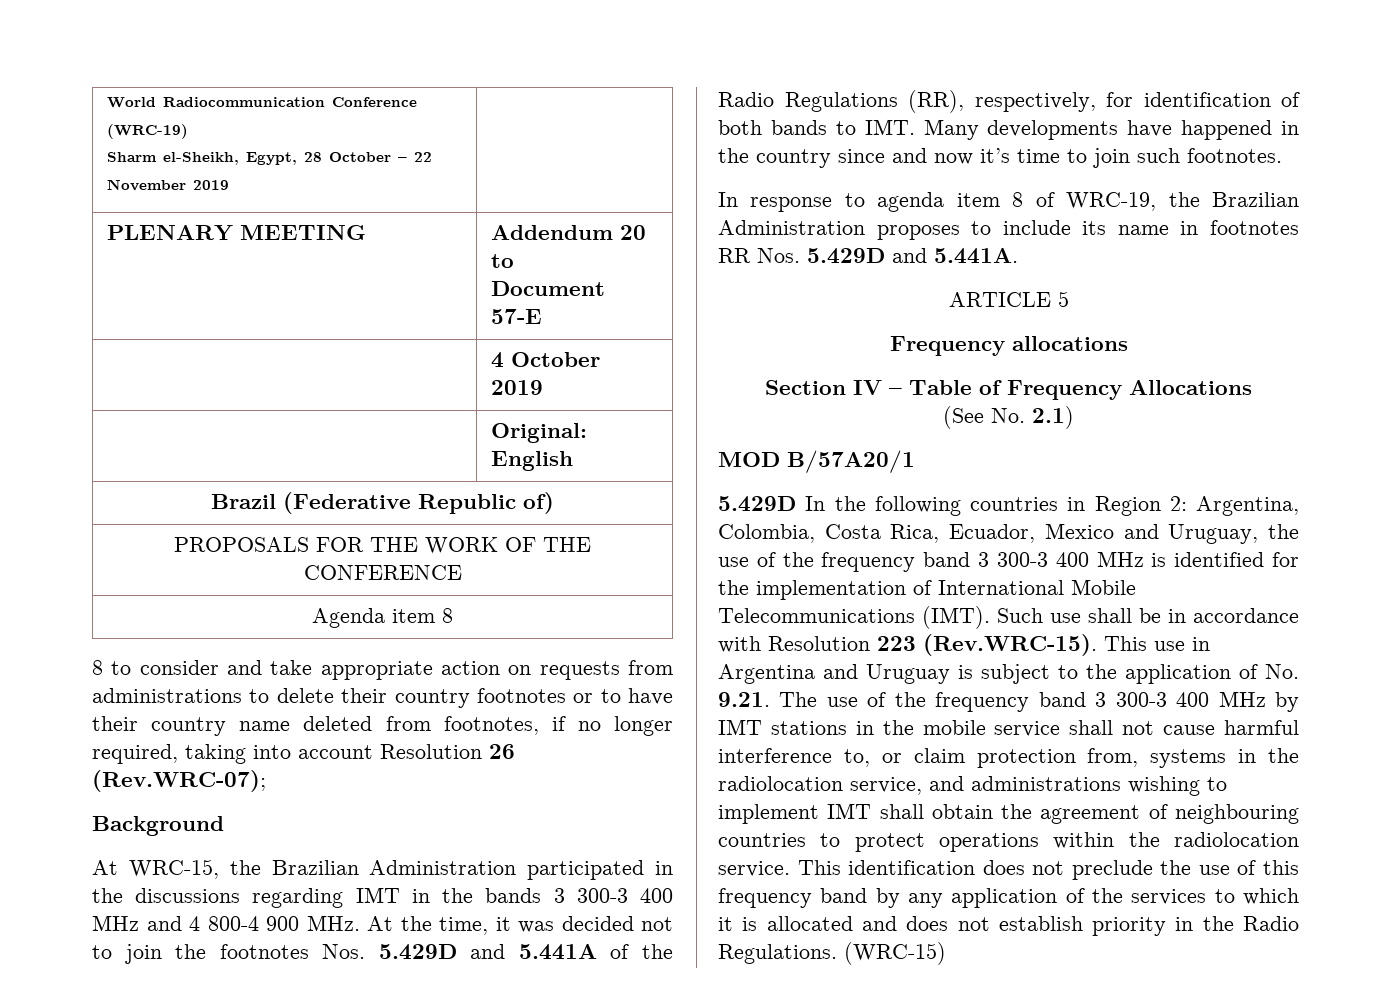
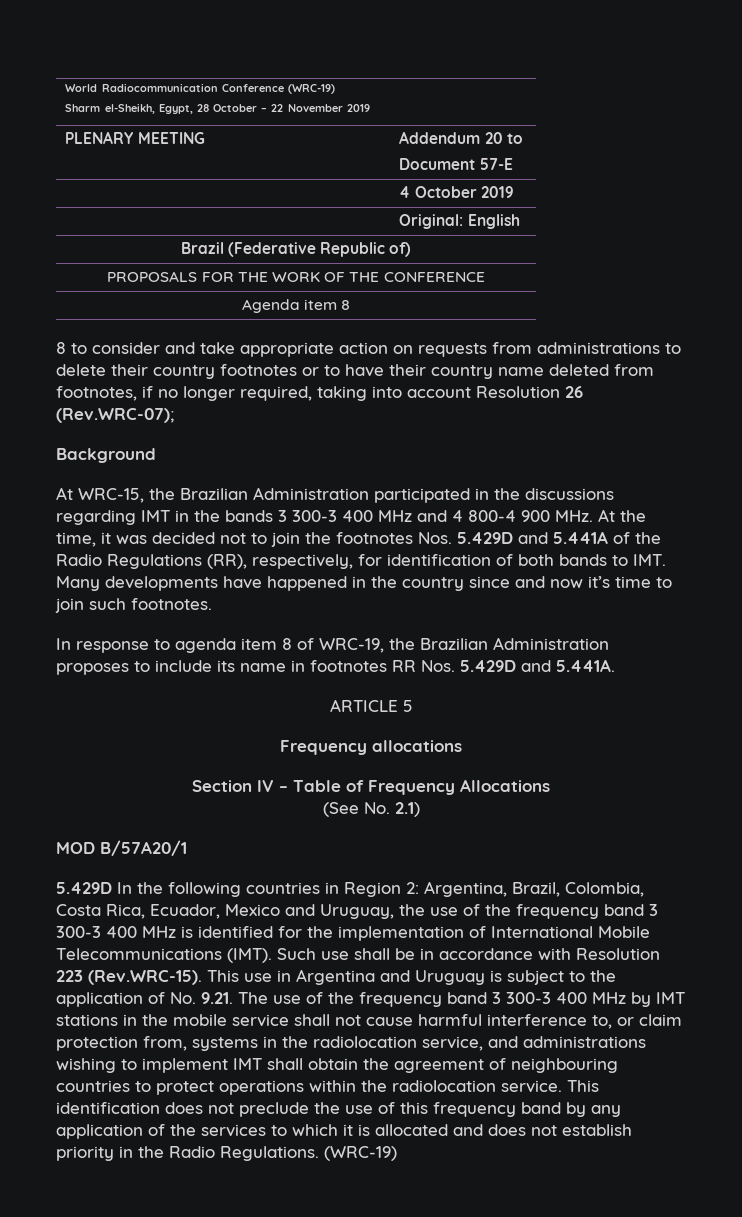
- 5.429D In the following countries in Region 2: Argentina, Colombia, Costa Rica, Ecuador, Mexico and Uruguay, the use of the frequency band 3 300-3 400 MHz is identified for the implementation of International Mobile Telecommunications (IMT).
+ 5.429D In the following countries in Region 2: Argentina, Brazil, Colombia, Costa Rica, Ecuador, Mexico and Uruguay, the use of the frequency band 3 300-3 400 MHz is identified for the implementation of International Mobile Telecommunications (IMT).
- This identification does not preclude the use of this frequency band by any application of the services to which it is allocated and does not establish priority in the Radio Regulations. (WRC-15)
+ This identification does not preclude the use of this frequency band by any application of the services to which it is allocated and does not establish priority in the Radio Regulations. (WRC-19)

